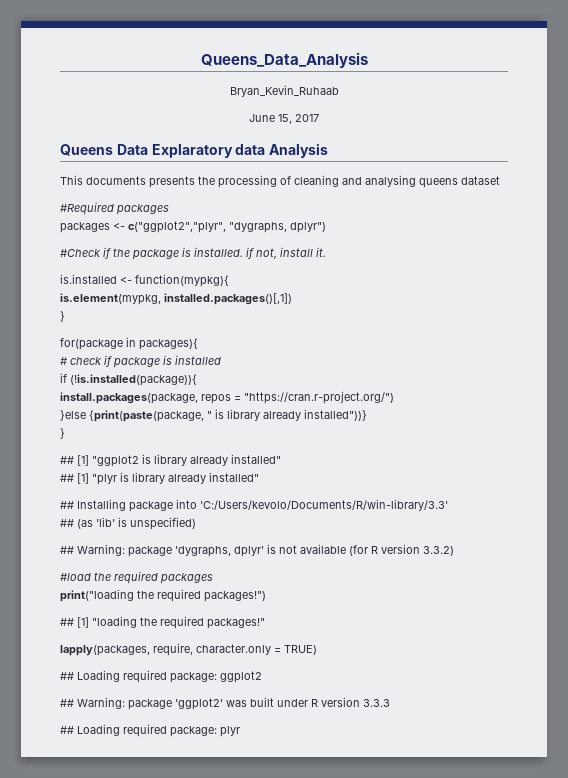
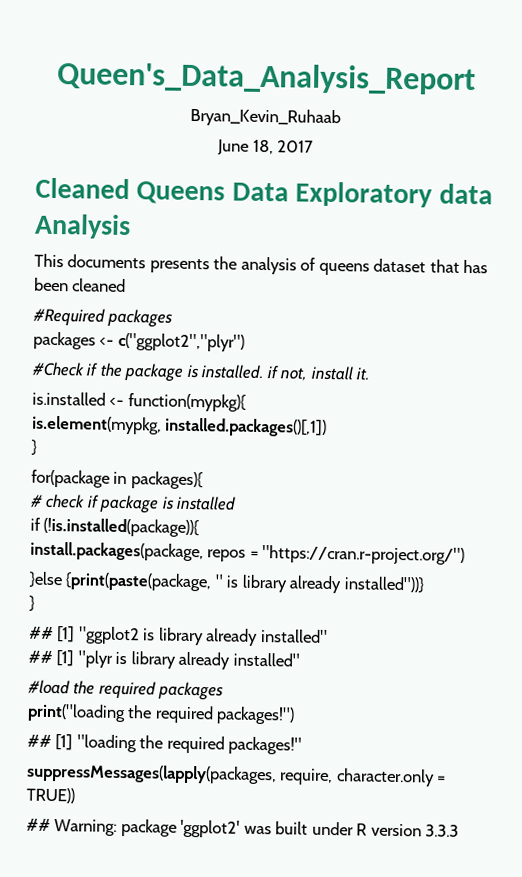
- Queens_Data_Analysis
+ Queen's_Data_Analysis_Report
- June 15, 2017
+ June 18, 2017
- Queens Data Explaratory data Analysis
+ Cleaned Queens Data Exploratory data Analysis
- This documents presents the processing of cleaning and analysing queens dataset
+ This documents presents the analysis of queens dataset that has been cleaned
- packages <- c("ggplot2","plyr", "dygraphs, dplyr")
+ packages <- c("ggplot2","plyr")
- ## Installing package into 'C:/Users/kevolo/Documents/R/win-library/3.3'
- ## (as 'lib' is unspecified)
- ## Warning: package 'dygraphs, dplyr' is not available (for R version 3.3.2)
- lapply(packages, require, character.only = TRUE)
- ## Loading required package: ggplot2
+ suppressMessages(lapply(packages, require, character.only = TRUE))
- ## Loading required package: plyr

